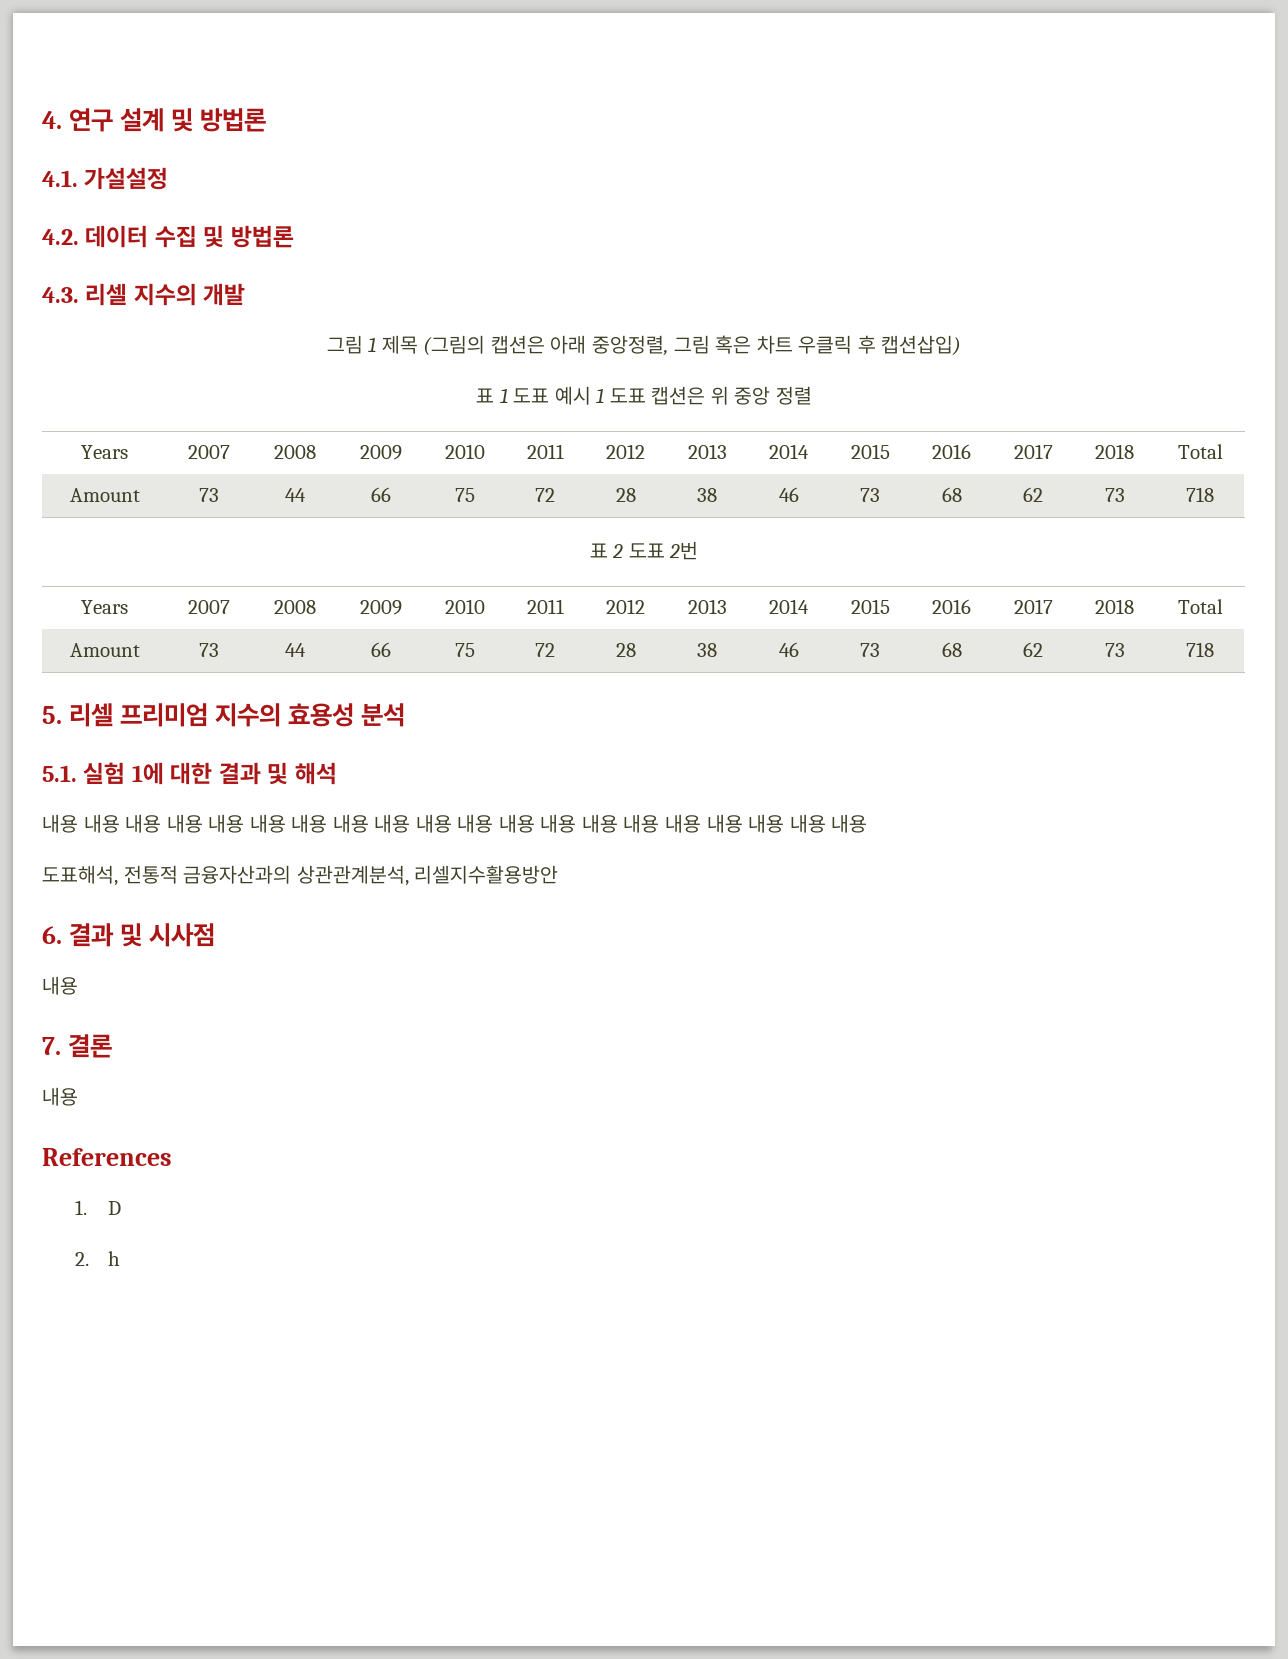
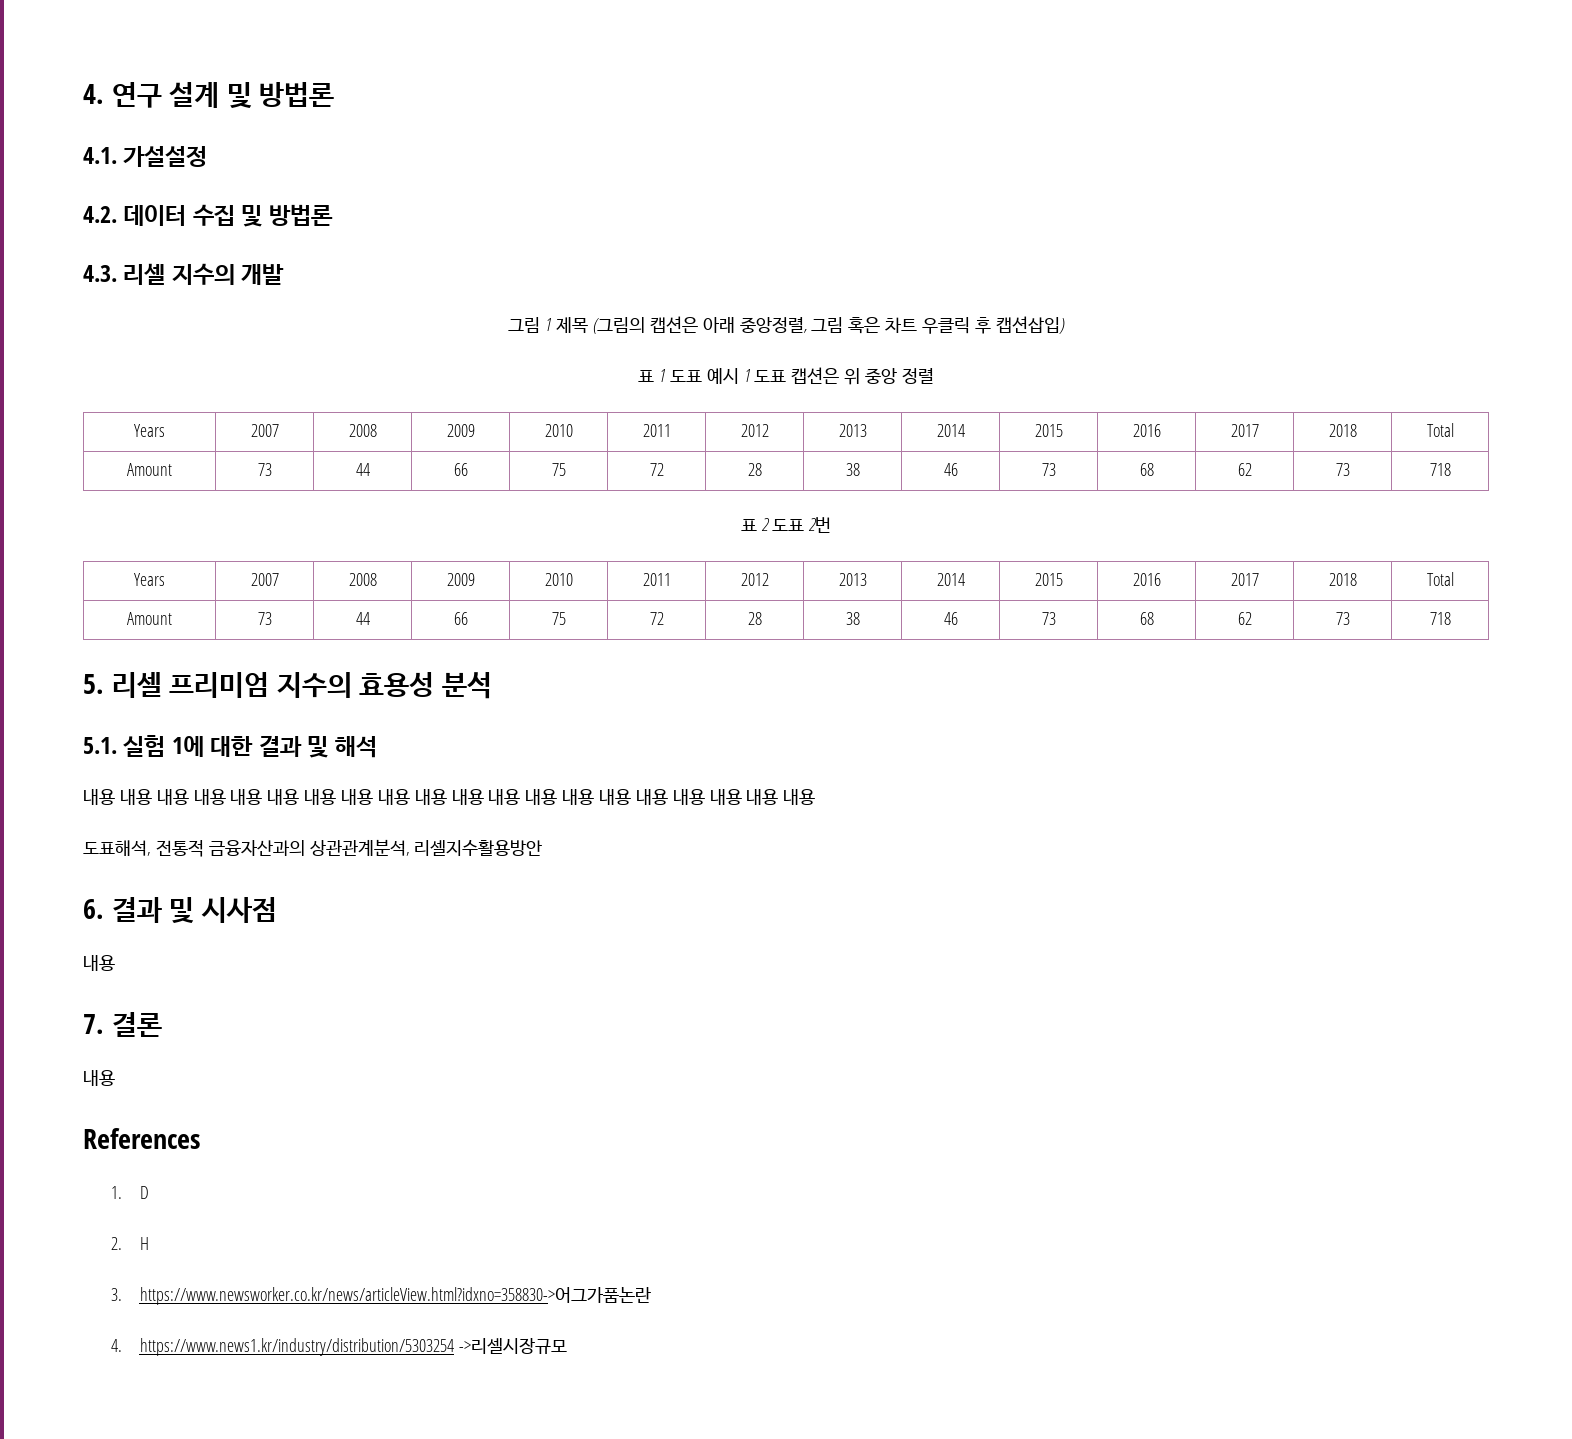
- 2. h
+ 2. H
+ 3. https://www.newsworker.co.kr/news/articleView.html?idxno=358830->어그가품논란
+ 4. https://www.news1.kr/industry/distribution/5303254 ->리셀시장규모

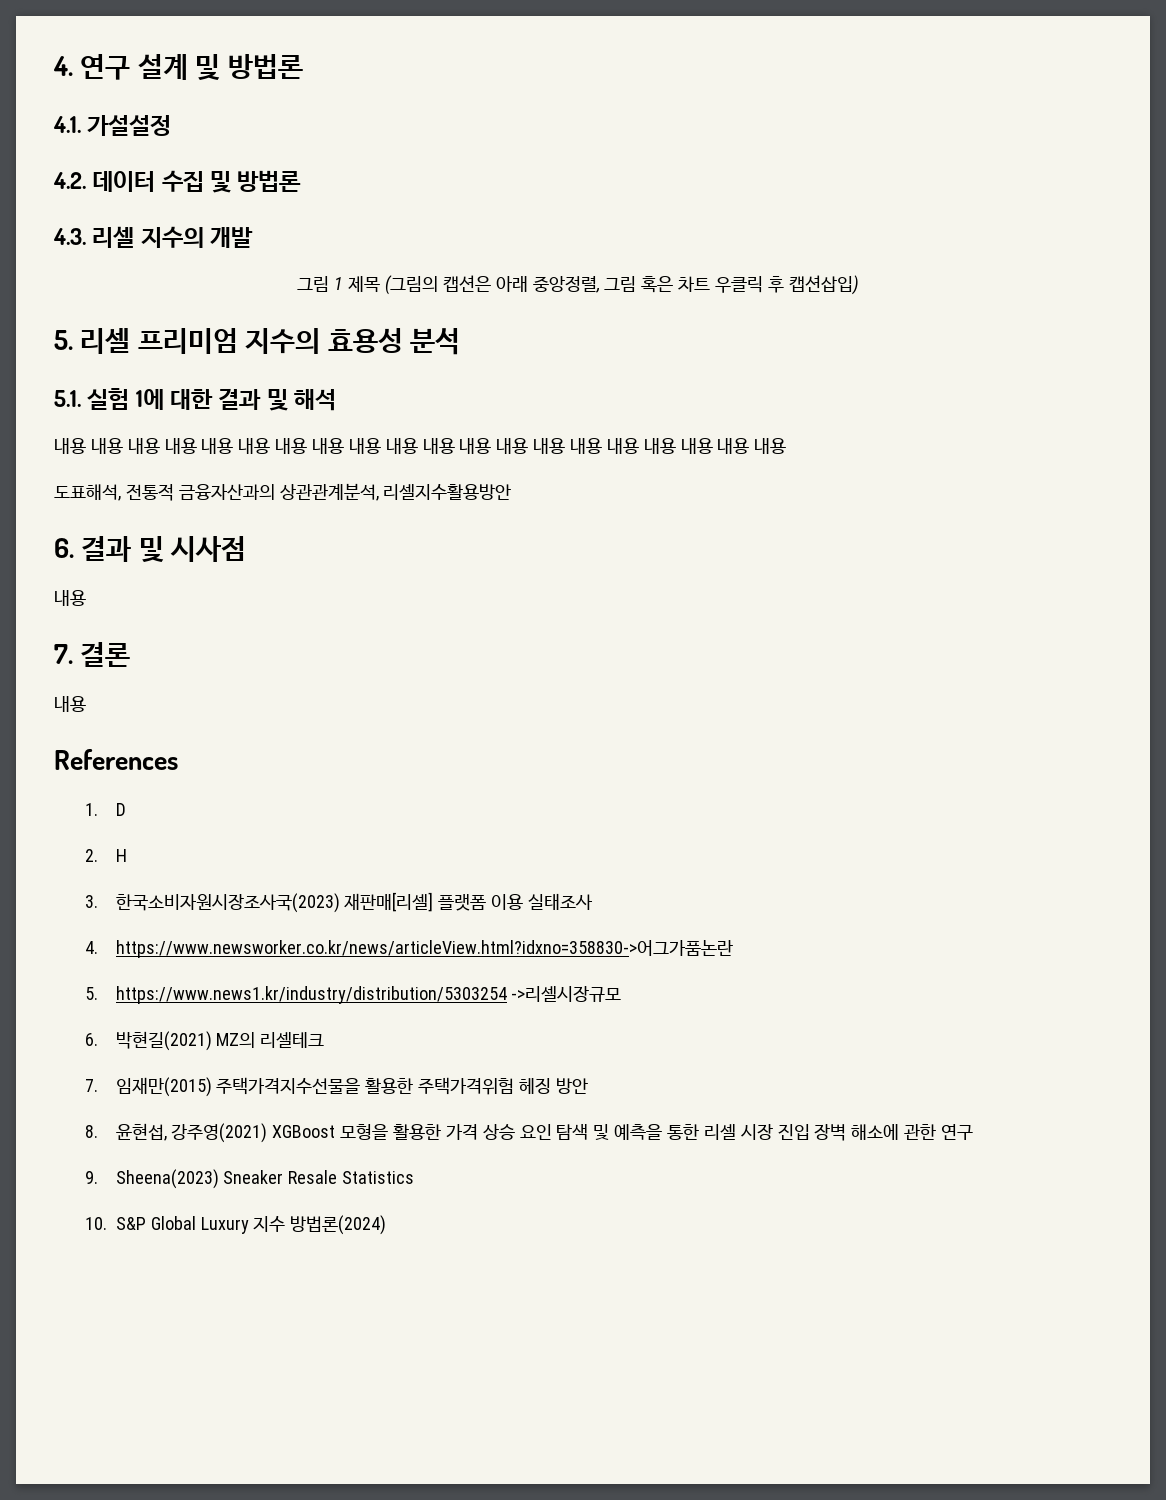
- 표 1 도표 예시 1 도표 캡션은 위 중앙 정렬
- Years | 2007 | 2008 | 2009 | 2010 | 2011 | 2012 | 2013 | 2014 | 2015 | 2016 | 2017 | 2018 | Total
- Amount | 73 | 44 | 66 | 75 | 72 | 28 | 38 | 46 | 73 | 68 | 62 | 73 | 718
- 표 2 도표 2번
- Years | 2007 | 2008 | 2009 | 2010 | 2011 | 2012 | 2013 | 2014 | 2015 | 2016 | 2017 | 2018 | Total
- Amount | 73 | 44 | 66 | 75 | 72 | 28 | 38 | 46 | 73 | 68 | 62 | 73 | 718
- 3. https://www.newsworker.co.kr/news/articleView.html?idxno=358830->어그가품논란
+ 3. 한국소비자원시장조사국(2023) 재판매[리셀] 플랫폼 이용 실태조사
+ 4. https://www.newsworker.co.kr/news/articleView.html?idxno=358830->어그가품논란
- 4. https://www.news1.kr/industry/distribution/5303254 ->리셀시장규모
+ 5. https://www.news1.kr/industry/distribution/5303254 ->리셀시장규모
+ 6. 박현길(2021) MZ의 리셀테크
+ 7. 임재만(2015) 주택가격지수선물을 활용한 주택가격위험 헤징 방안
+ 8. 윤현섭, 강주영(2021) XGBoost 모형을 활용한 가격 상승 요인 탐색 및 예측을 통한 리셀 시장 진입 장벽 해소에 관한 연구
+ 9. Sheena(2023) Sneaker Resale Statistics
+ 10. S&P Global Luxury 지수 방법론(2024)

